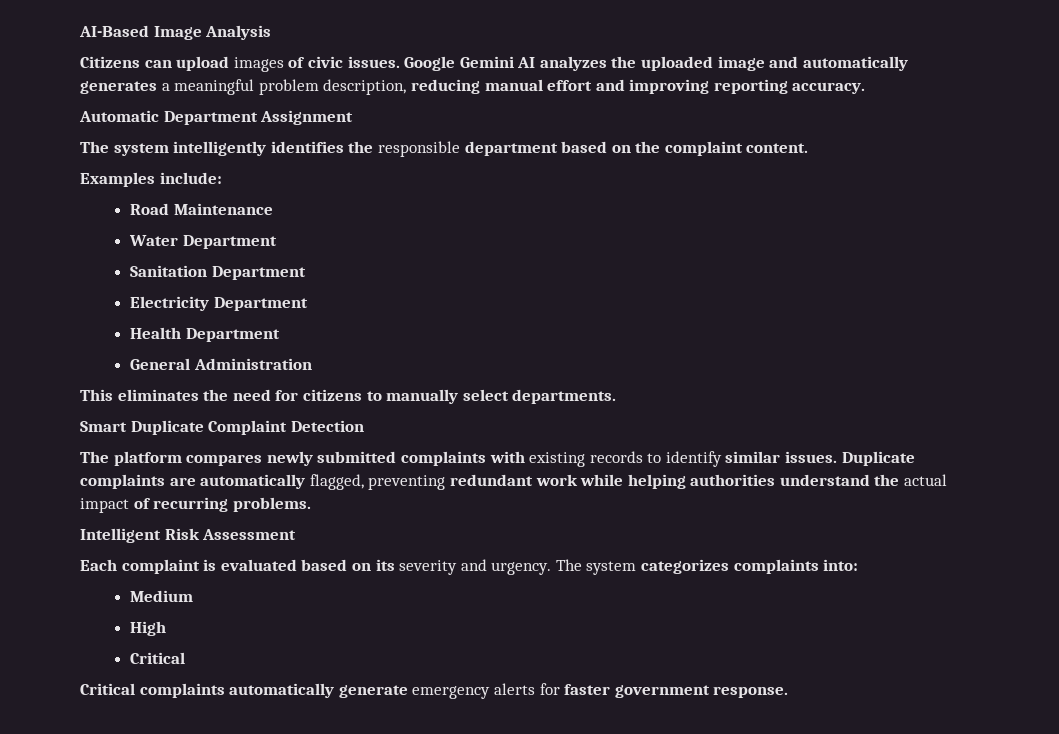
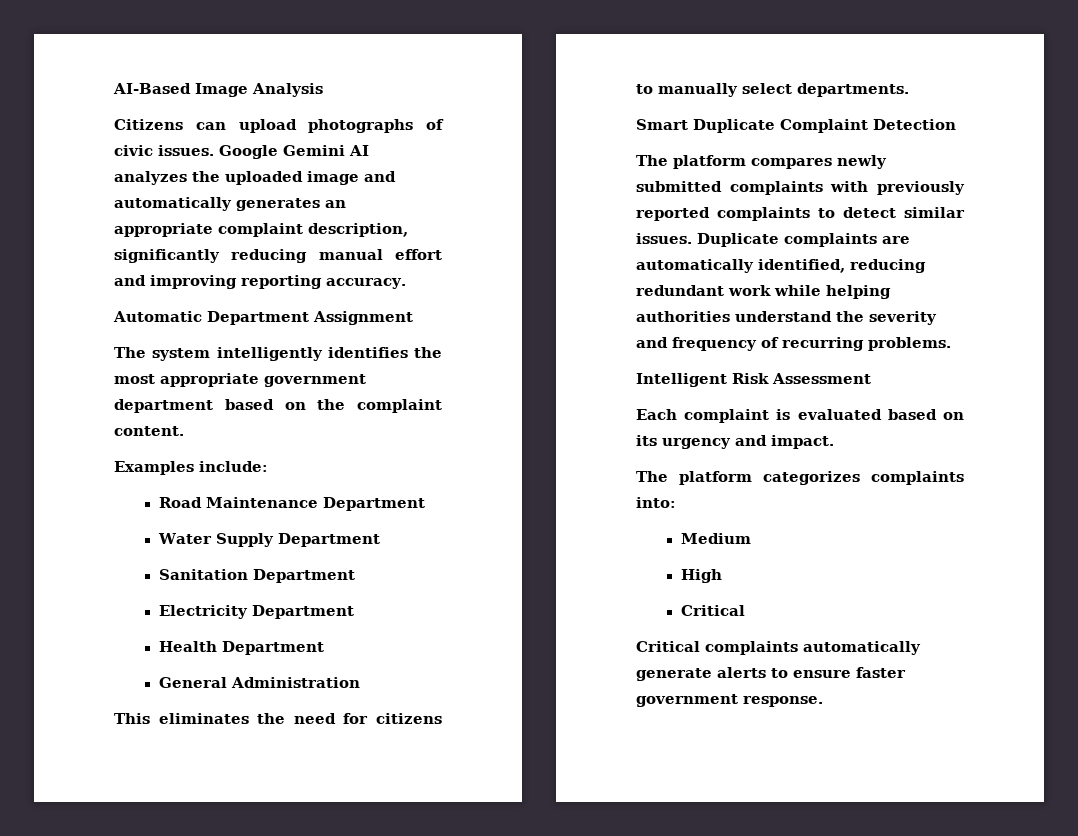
- Citizens can upload images of civic issues.
+ Citizens can upload photographs of civic issues.
- Google Gemini AI analyzes the uploaded image and automatically generates a meaningful problem description, reducing manual effort and improving reporting accuracy.
+ Google Gemini AI analyzes the uploaded image and automatically generates an appropriate complaint description, significantly reducing manual effort and improving reporting accuracy.
- The system intelligently identifies the responsible department based on the complaint content.
+ The system intelligently identifies the most appropriate government department based on the complaint content.
- Road Maintenance
+ Road Maintenance Department
- Water Department
+ Water Supply Department
- The platform compares newly submitted complaints with existing records to identify similar issues.
+ The platform compares newly submitted complaints with previously reported complaints to detect similar issues.
- Duplicate complaints are automatically flagged, preventing redundant work while helping authorities understand the actual impact of recurring problems.
+ Duplicate complaints are automatically identified, reducing redundant work while helping authorities understand the severity and frequency of recurring problems.
- Each complaint is evaluated based on its severity and urgency. The system categorizes complaints into:
+ Each complaint is evaluated based on its urgency and impact.
+ The platform categorizes complaints into:
- Critical complaints automatically generate emergency alerts for faster government response.
+ Critical complaints automatically generate alerts to ensure faster government response.

